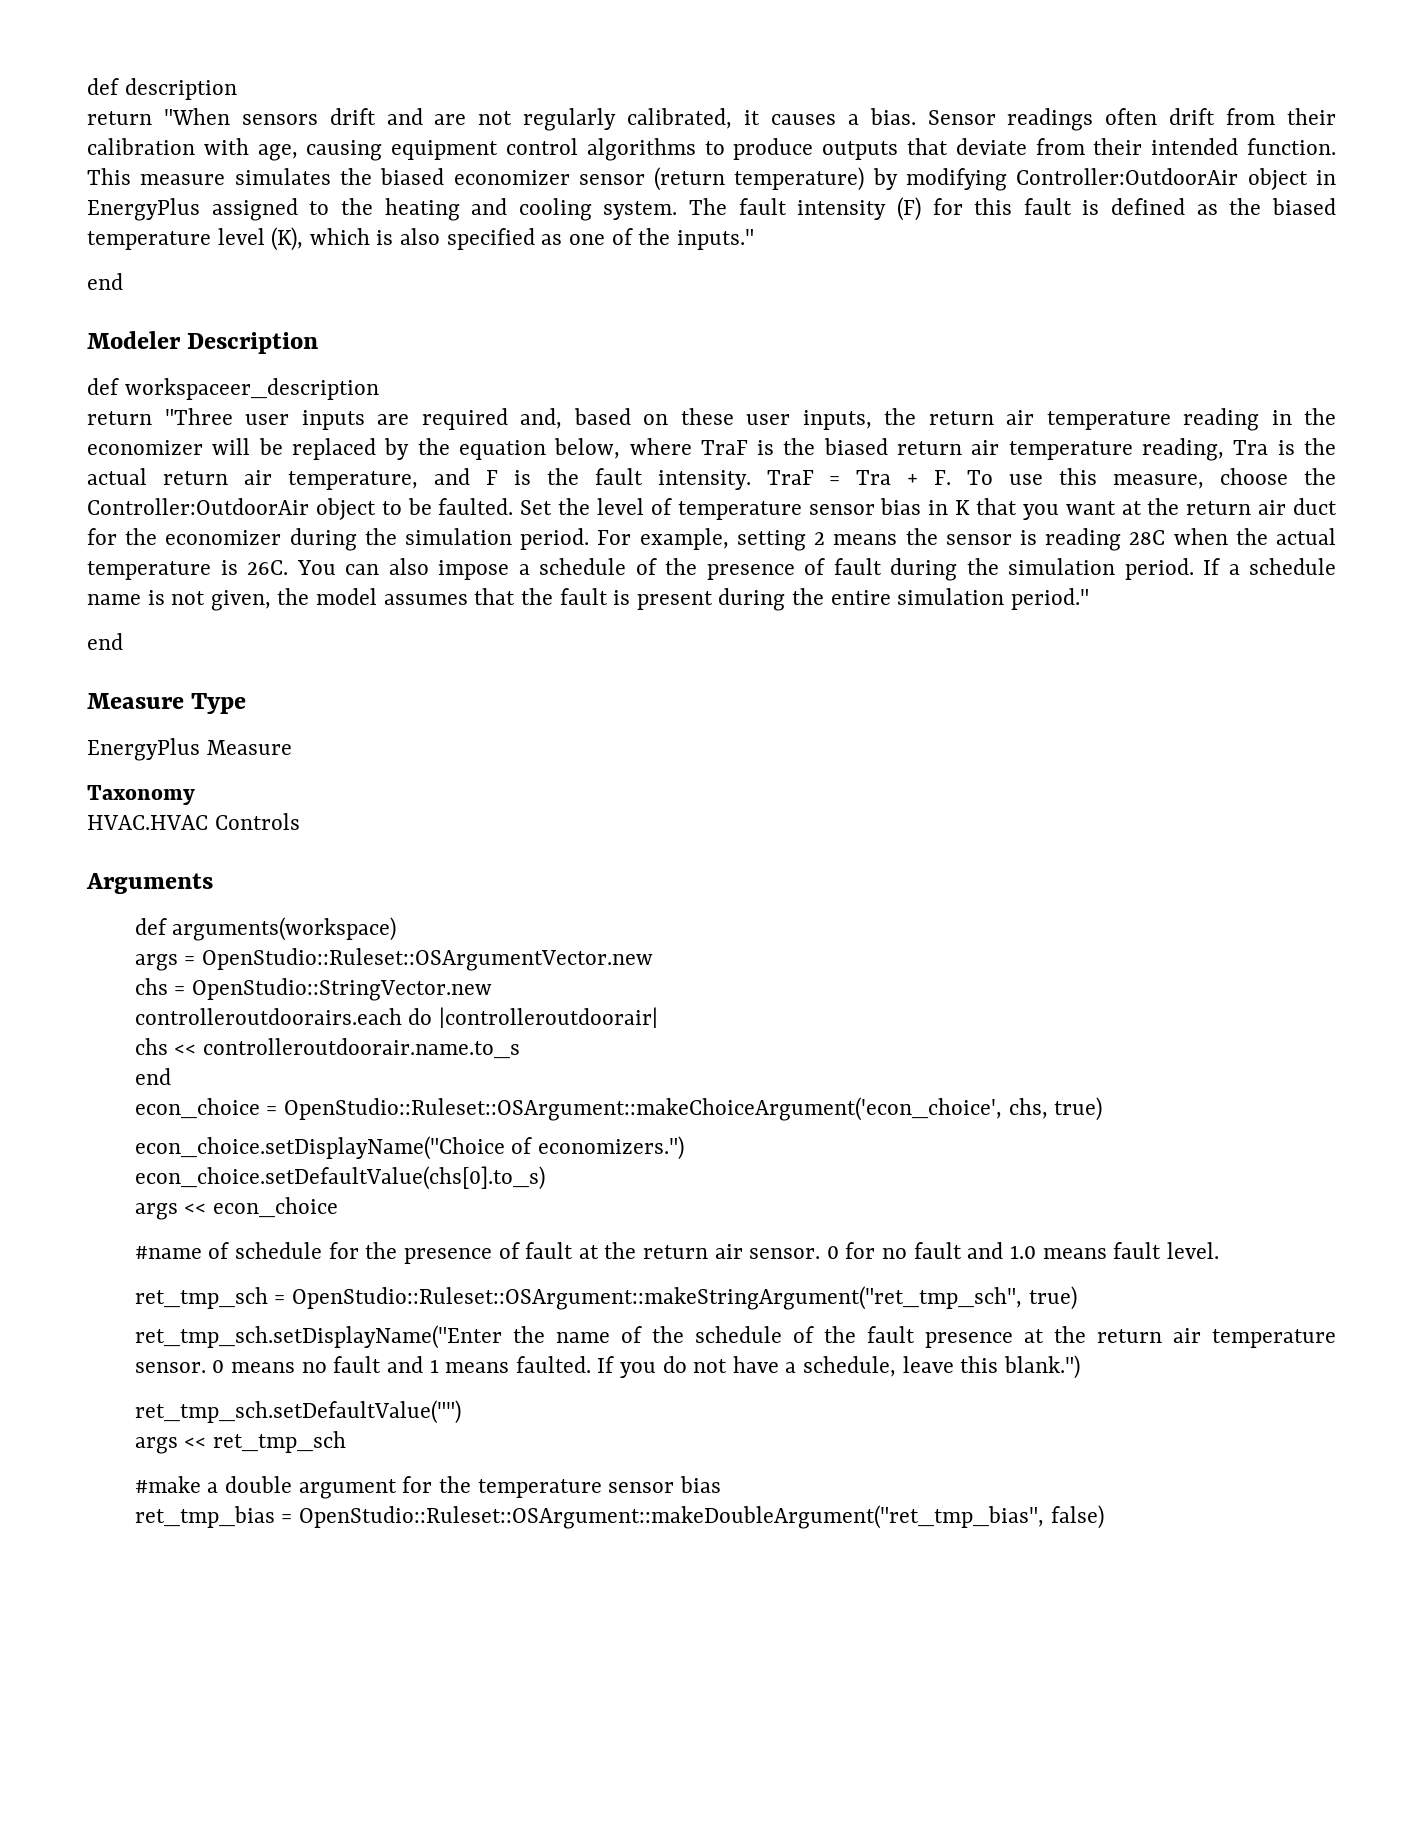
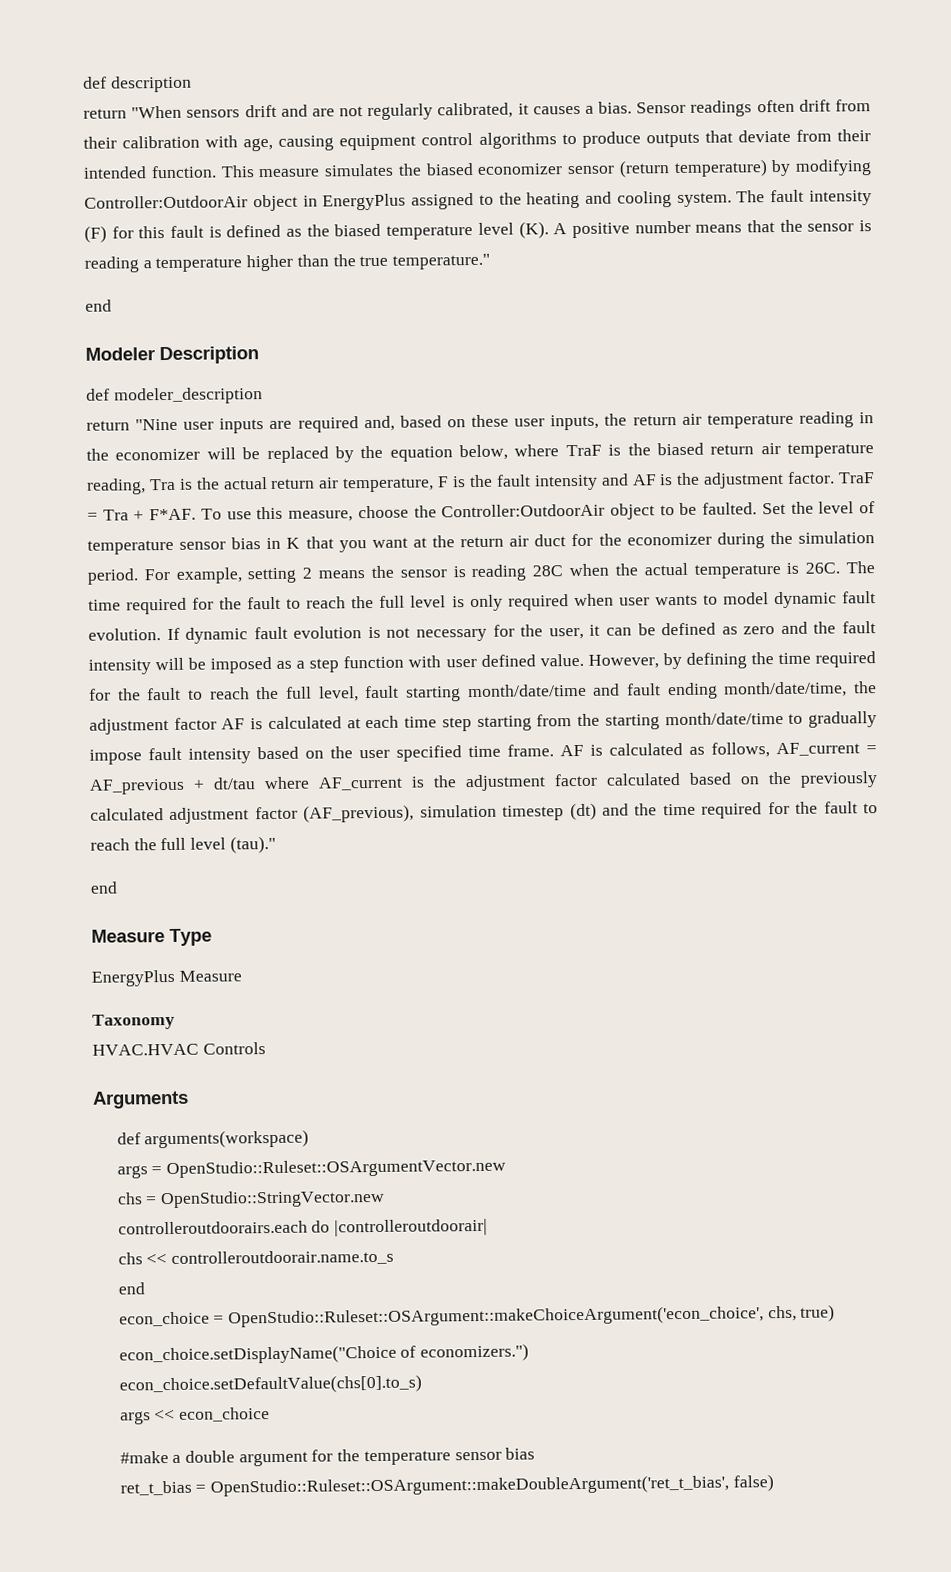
- The fault intensity (F) for this fault is defined as the biased temperature level (K), which is also specified as one of the inputs."
+ The fault intensity (F) for this fault is defined as the biased temperature level (K). A positive number means that the sensor is reading a temperature higher than the true temperature."
- def workspaceer_description
- return "Three user inputs are required and, based on these user inputs, the return air temperature reading in the economizer will be replaced by the equation below, where TraF is the biased return air temperature reading, Tra is the actual return air temperature, and F is the fault intensity.
+ def modeler_description
+ return "Nine user inputs are required and, based on these user inputs, the return air temperature reading in the economizer will be replaced by the equation below, where TraF is the biased return air temperature reading, Tra is the actual return air temperature, F is the fault intensity and AF is the adjustment factor.
- TraF = Tra + F. To use this measure, choose the Controller:OutdoorAir object to be faulted.
+ TraF = Tra + F*AF. To use this measure, choose the Controller:OutdoorAir object to be faulted.
- You can also impose a schedule of the presence of fault during the simulation period. If a schedule name is not given, the model assumes that the fault is present during the entire simulation period."
+ The time required for the fault to reach the full level is only required when user wants to model dynamic fault evolution. If dynamic fault evolution is not necessary for the user, it can be defined as zero and the fault intensity will be imposed as a step function with user defined value. However, by defining the time required for the fault to reach the full level, fault starting month/date/time and fault ending month/date/time, the adjustment factor AF is calculated at each time step starting from the starting month/date/time to gradually impose fault intensity based on the user specified time frame. AF is calculated as follows, AF_current = AF_previous + dt/tau where AF_current is the adjustment factor calculated based on the previously calculated adjustment factor (AF_previous), simulation timestep (dt) and the time required for the fault to reach the full level (tau)."
- #name of schedule for the presence of fault at the return air sensor. 0 for no fault and 1.0 means fault level.
- ret_tmp_sch = OpenStudio::Ruleset::OSArgument::makeStringArgument("ret_tmp_sch", true)
- ret_tmp_sch.setDisplayName("Enter the name of the schedule of the fault presence at the return air temperature sensor. 0 means no fault and 1 means faulted. If you do not have a schedule, leave this blank.")
- ret_tmp_sch.setDefaultValue("")
- args << ret_tmp_sch
- ret_tmp_bias = OpenStudio::Ruleset::OSArgument::makeDoubleArgument("ret_tmp_bias", false)
+ ret_t_bias = OpenStudio::Ruleset::OSArgument::makeDoubleArgument('ret_t_bias', false)

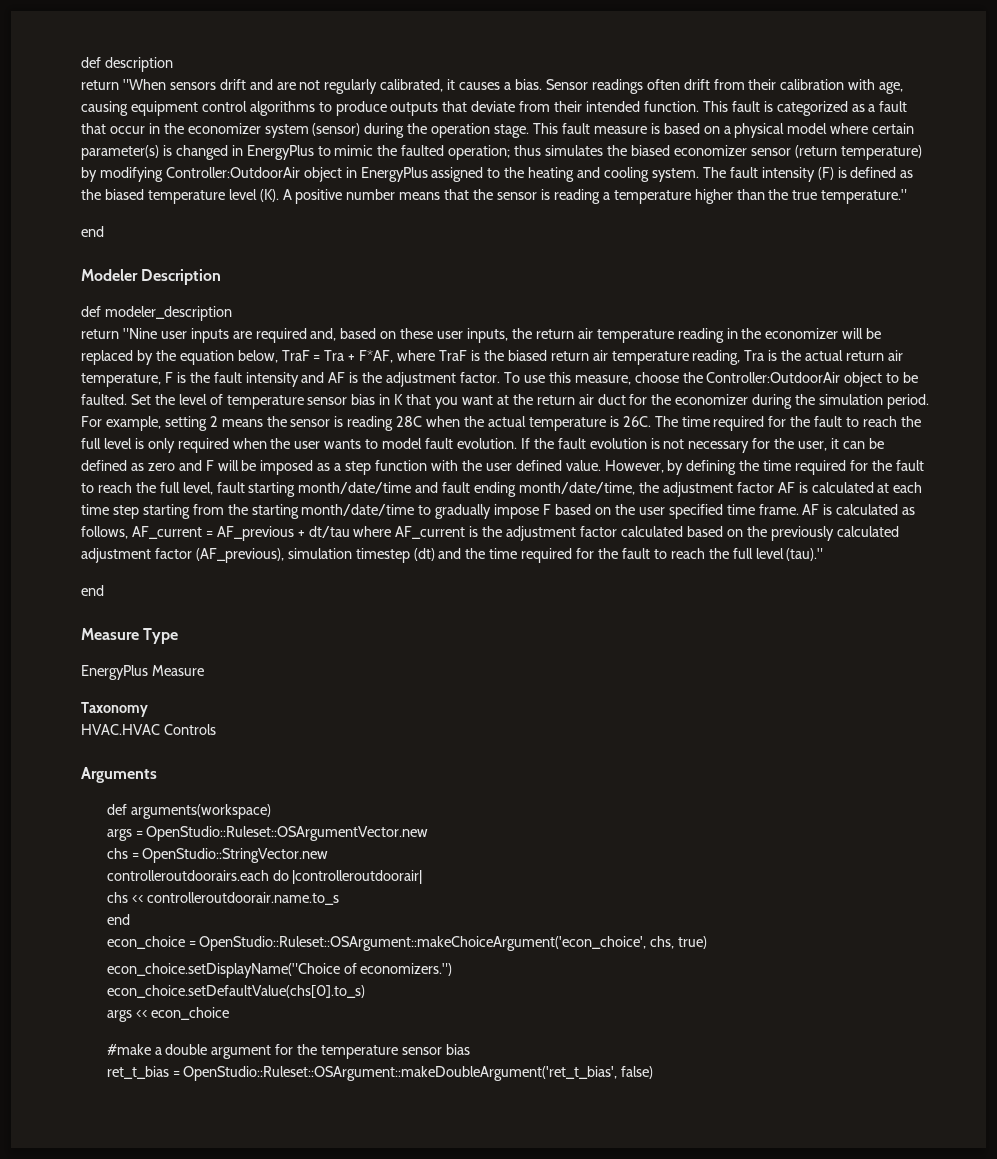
- This measure simulates the biased economizer sensor (return temperature) by modifying Controller:OutdoorAir object in EnergyPlus assigned to the heating and cooling system.
+ This fault is categorized as a fault that occur in the economizer system (sensor) during the operation stage. This fault measure is based on a physical model where certain parameter(s) is changed in EnergyPlus to mimic the faulted operation; thus simulates the biased economizer sensor (return temperature) by modifying Controller:OutdoorAir object in EnergyPlus assigned to the heating and cooling system.
- The fault intensity (F) for this fault is defined as the biased temperature level (K). A positive number means that the sensor is reading a temperature higher than the true temperature."
+ The fault intensity (F) is defined as the biased temperature level (K). A positive number means that the sensor is reading a temperature higher than the true temperature."
- return "Nine user inputs are required and, based on these user inputs, the return air temperature reading in the economizer will be replaced by the equation below, where TraF is the biased return air temperature reading, Tra is the actual return air temperature, F is the fault intensity and AF is the adjustment factor.
+ return "Nine user inputs are required and, based on these user inputs, the return air temperature reading in the economizer will be replaced by the equation below, TraF = Tra + F*AF, where TraF is the biased return air temperature reading, Tra is the actual return air temperature, F is the fault intensity and AF is the adjustment factor.
- TraF = Tra + F*AF.
- The time required for the fault to reach the full level is only required when user wants to model dynamic fault evolution.
+ The time required for the fault to reach the full level is only required when the user wants to model fault evolution.
- If dynamic fault evolution is not necessary for the user, it can be defined as zero and the fault intensity will be imposed as a step function with user defined value.
+ If the fault evolution is not necessary for the user, it can be defined as zero and F will be imposed as a step function with the user defined value.
- However, by defining the time required for the fault to reach the full level, fault starting month/date/time and fault ending month/date/time, the adjustment factor AF is calculated at each time step starting from the starting month/date/time to gradually impose fault intensity based on the user specified time frame.
+ However, by defining the time required for the fault to reach the full level, fault starting month/date/time and fault ending month/date/time, the adjustment factor AF is calculated at each time step starting from the starting month/date/time to gradually impose F based on the user specified time frame.

